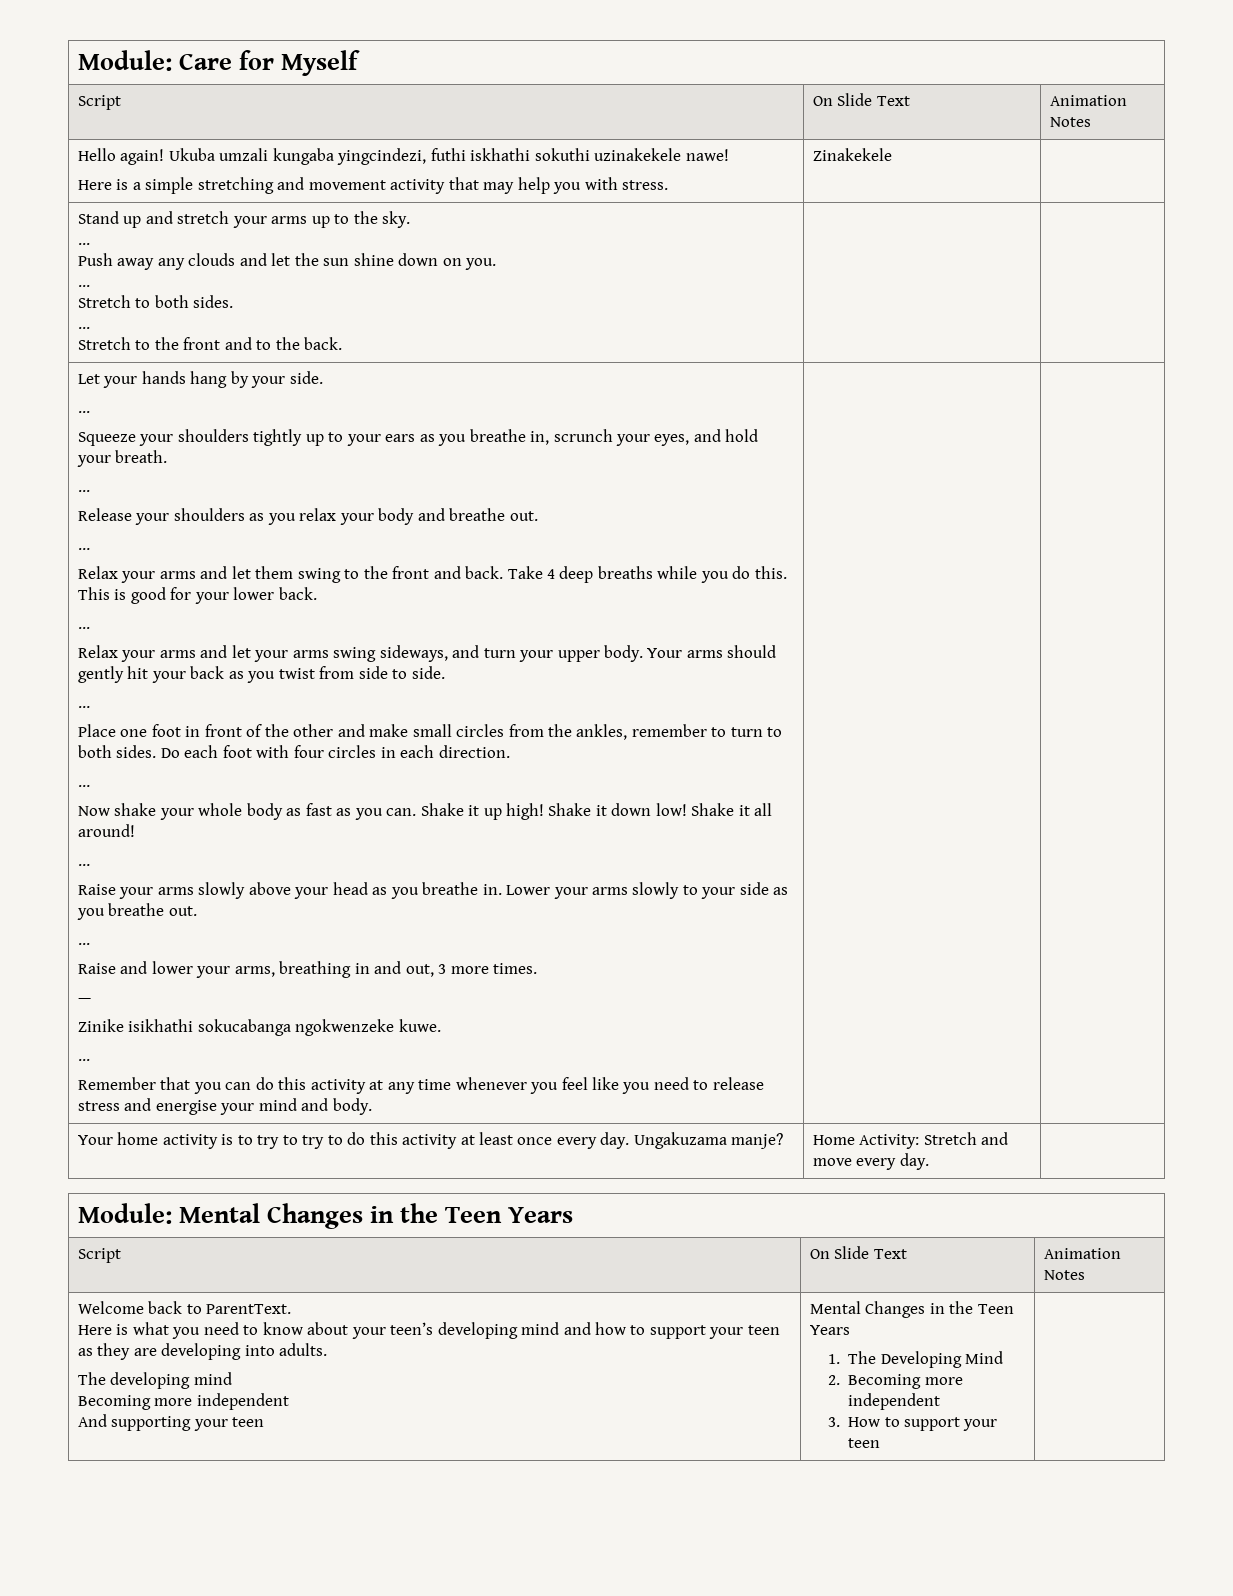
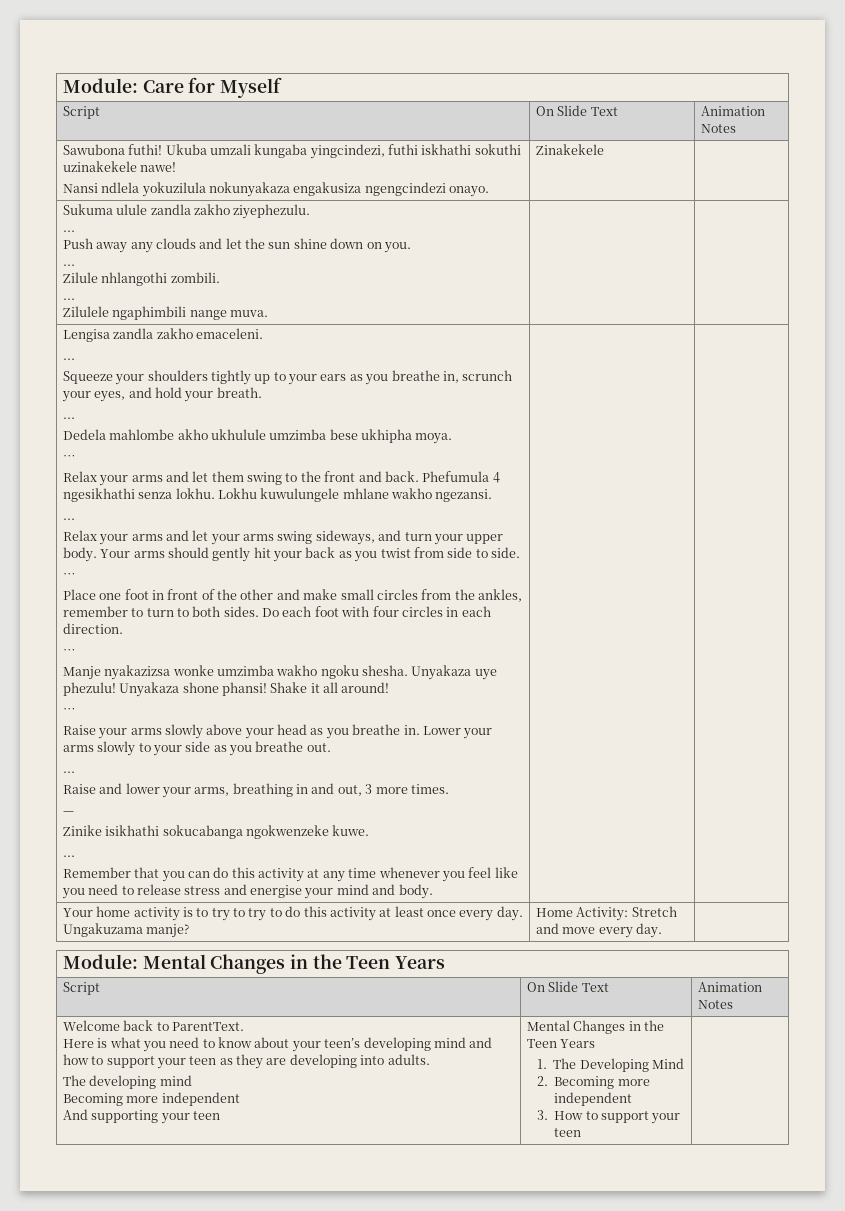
- Hello again! Ukuba umzali kungaba yingcindezi, futhi iskhathi sokuthi uzinakekele nawe!
- Here is a simple stretching and movement activity that may help you with stress. | Zinakekele |
- Stand up and stretch your arms up to the sky.
+ Sawubona futhi! Ukuba umzali kungaba yingcindezi, futhi iskhathi sokuthi uzinakekele nawe!
+ Nansi ndlela yokuzilula nokunyakaza engakusiza ngengcindezi onayo. | Zinakekele |
+ Sukuma ulule zandla zakho ziyephezulu.
  ...
  Push away any clouds and let the sun shine down on you.
  ...
- Stretch to both sides.
+ Zilule nhlangothi zombili.
  ...
- Stretch to the front and to the back. | |
- Let your hands hang by your side.
+ Zilulele ngaphimbili nange muva. | |
+ Lengisa zandla zakho emaceleni.
- Release your shoulders as you relax your body and breathe out.
+ Dedela mahlombe akho ukhulule umzimba bese ukhipha moya.
- Take 4 deep breaths while you do this. This is good for your lower back.
+ Phefumula 4 ngesikhathi senza lokhu. Lokhu kuwulungele mhlane wakho ngezansi.
- Now shake your whole body as fast as you can. Shake it up high! Shake it down low!
+ Manje nyakazizsa wonke umzimba wakho ngoku shesha. Unyakaza uye phezulu! Unyakaza shone phansi!

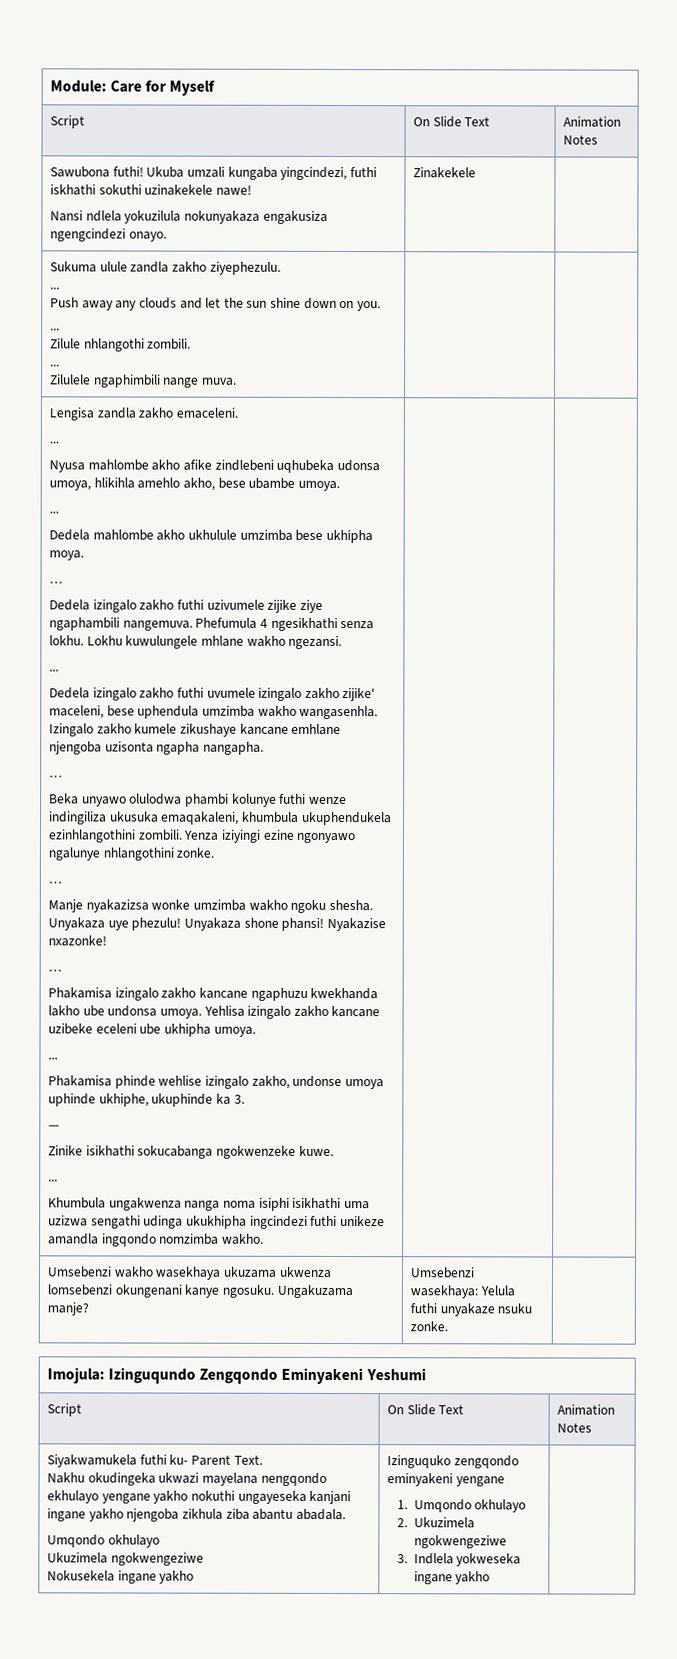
- Squeeze your shoulders tightly up to your ears as you breathe in, scrunch your eyes, and hold your breath.
+ Nyusa mahlombe akho afike zindlebeni uqhubeka udonsa umoya, hlikihla amehlo akho, bese ubambe umoya.
- Relax your arms and let them swing to the front and back.
+ Dedela izingalo zakho futhi uzivumele zijike ziye ngaphambili nangemuva.
- Relax your arms and let your arms swing sideways, and turn your upper body. Your arms should gently hit your back as you twist from side to side.
+ Dedela izingalo zakho futhi uvumele izingalo zakho zijike' maceleni, bese uphendula umzimba wakho wangasenhla. Izingalo zakho kumele zikushaye kancane emhlane njengoba uzisonta ngapha nangapha.
  …
- Place one foot in front of the other and make small circles from the ankles, remember to turn to both sides. Do each foot with four circles in each direction.
+ Beka unyawo olulodwa phambi kolunye futhi wenze indingiliza ukusuka emaqakaleni, khumbula ukuphendukela ezinhlangothini zombili. Yenza iziyingi ezine ngonyawo ngalunye nhlangothini zonke.
- Shake it all around!
+ Nyakazise nxazonke!
  …
- Raise your arms slowly above your head as you breathe in. Lower your arms slowly to your side as you breathe out.
+ Phakamisa izingalo zakho kancane ngaphuzu kwekhanda lakho ube undonsa umoya. Yehlisa izingalo zakho kancane uzibeke eceleni ube ukhipha umoya.
  ...
- Raise and lower your arms, breathing in and out, 3 more times.
+ Phakamisa phinde wehlise izingalo zakho, undonse umoya uphinde ukhiphe, ukuphinde ka 3.
- Remember that you can do this activity at any time whenever you feel like you need to release stress and energise your mind and body. | |
- Your home activity is to try to try to do this activity at least once every day. Ungakuzama manje? | Home Activity: Stretch and move every day. |
- Module: Mental Changes in the Teen Years
+ Khumbula ungakwenza nanga noma isiphi isikhathi uma uzizwa sengathi udinga ukukhipha ingcindezi futhi unikeze amandla ingqondo nomzimba wakho. | |
+ Umsebenzi wakho wasekhaya ukuzama ukwenza lomsebenzi okungenani kanye ngosuku. Ungakuzama manje? | Umsebenzi wasekhaya: Yelula futhi unyakaze nsuku zonke. |
+ Imojula: Izinguqundo Zengqondo Eminyakeni Yeshumi
  Script | On Slide Text | Animation Notes
- Welcome back to ParentText.
- Here is what you need to know about your teen’s developing mind and how to support your teen as they are developing into adults.
- The developing mind
- Becoming more independent
- And supporting your teen | Mental Changes in the Teen Years
- 1. The Developing Mind
- 2. Becoming more independent
- 3. How to support your teen
+ Siyakwamukela futhi ku- Parent Text.
+ Nakhu okudingeka ukwazi mayelana nengqondo ekhulayo yengane yakho nokuthi ungayeseka kanjani ingane yakho njengoba zikhula ziba abantu abadala.
+ Umqondo okhulayo
+ Ukuzimela ngokwengeziwe
+ Nokusekela ingane yakho | Izinguquko zengqondo eminyakeni yengane
+ 1. Umqondo okhulayo
+ 2. Ukuzimela ngokwengeziwe
+ 3. Indlela yokweseka ingane yakho

